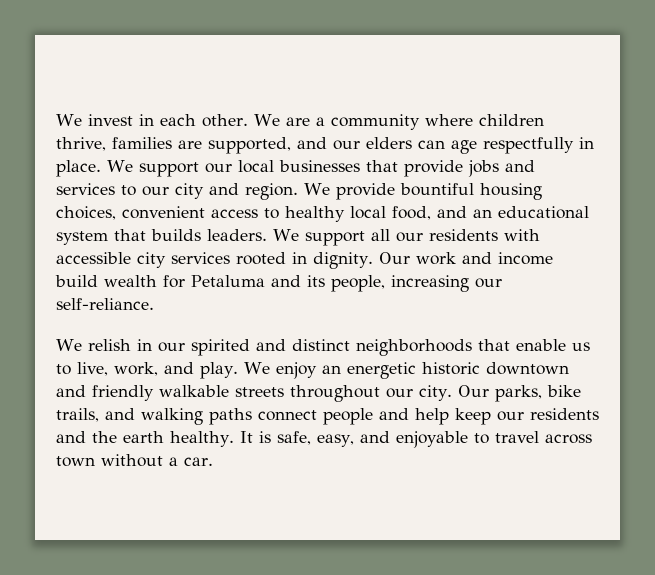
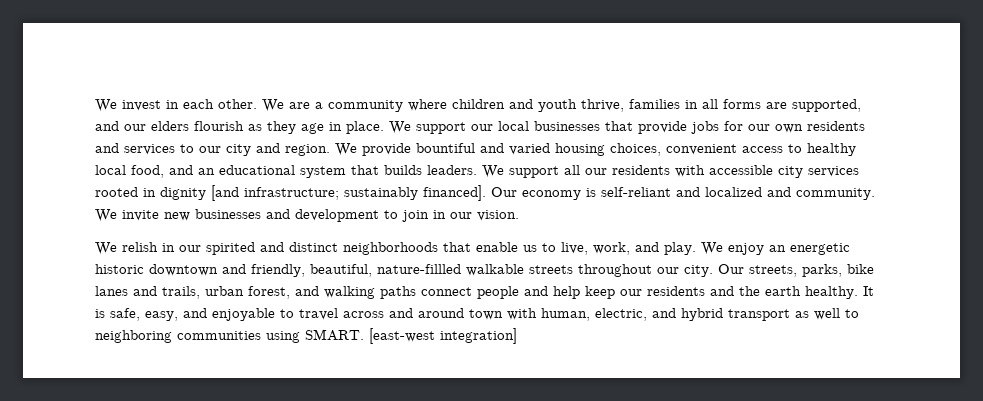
- We are a community where children thrive, families are supported, and our elders can age respectfully in place.
+ We are a community where children and youth thrive, families in all forms are supported, and our elders flourish as they age in place.
- We support our local businesses that provide jobs and services to our city and region.
+ We support our local businesses that provide jobs for our own residents and services to our city and region.
- We provide bountiful housing choices, convenient access to healthy local food, and an educational system that builds leaders.
+ We provide bountiful and varied housing choices, convenient access to healthy local food, and an educational system that builds leaders.
- We support all our residents with accessible city services rooted in dignity. Our work and income build wealth for Petaluma and its people, increasing our self-reliance.
+ We support all our residents with accessible city services rooted in dignity [and infrastructure; sustainably financed]. Our economy is self-reliant and localized and community. We invite new businesses and development to join in our vision.
- We enjoy an energetic historic downtown and friendly walkable streets throughout our city.
+ We enjoy an energetic historic downtown and friendly, beautiful, nature-fillled walkable streets throughout our city.
- Our parks, bike trails, and walking paths connect people and help keep our residents and the earth healthy.
+ Our streets, parks, bike lanes and trails, urban forest, and walking paths connect people and help keep our residents and the earth healthy.
- It is safe, easy, and enjoyable to travel across town without a car.
+ It is safe, easy, and enjoyable to travel across and around town with human, electric, and hybrid transport as well to neighboring communities using SMART. [east-west integration]

